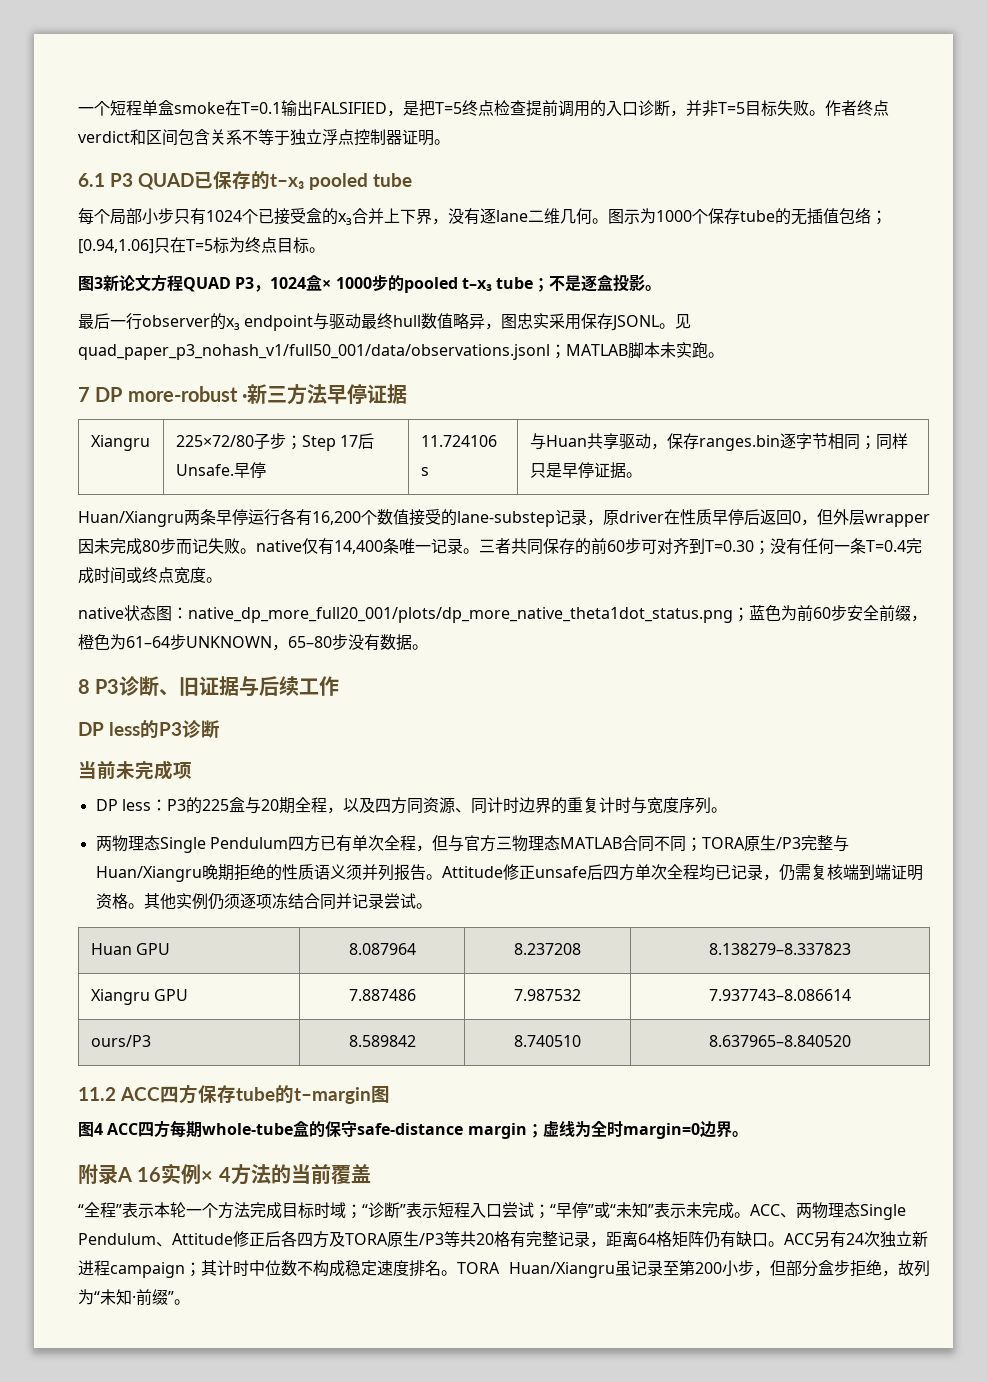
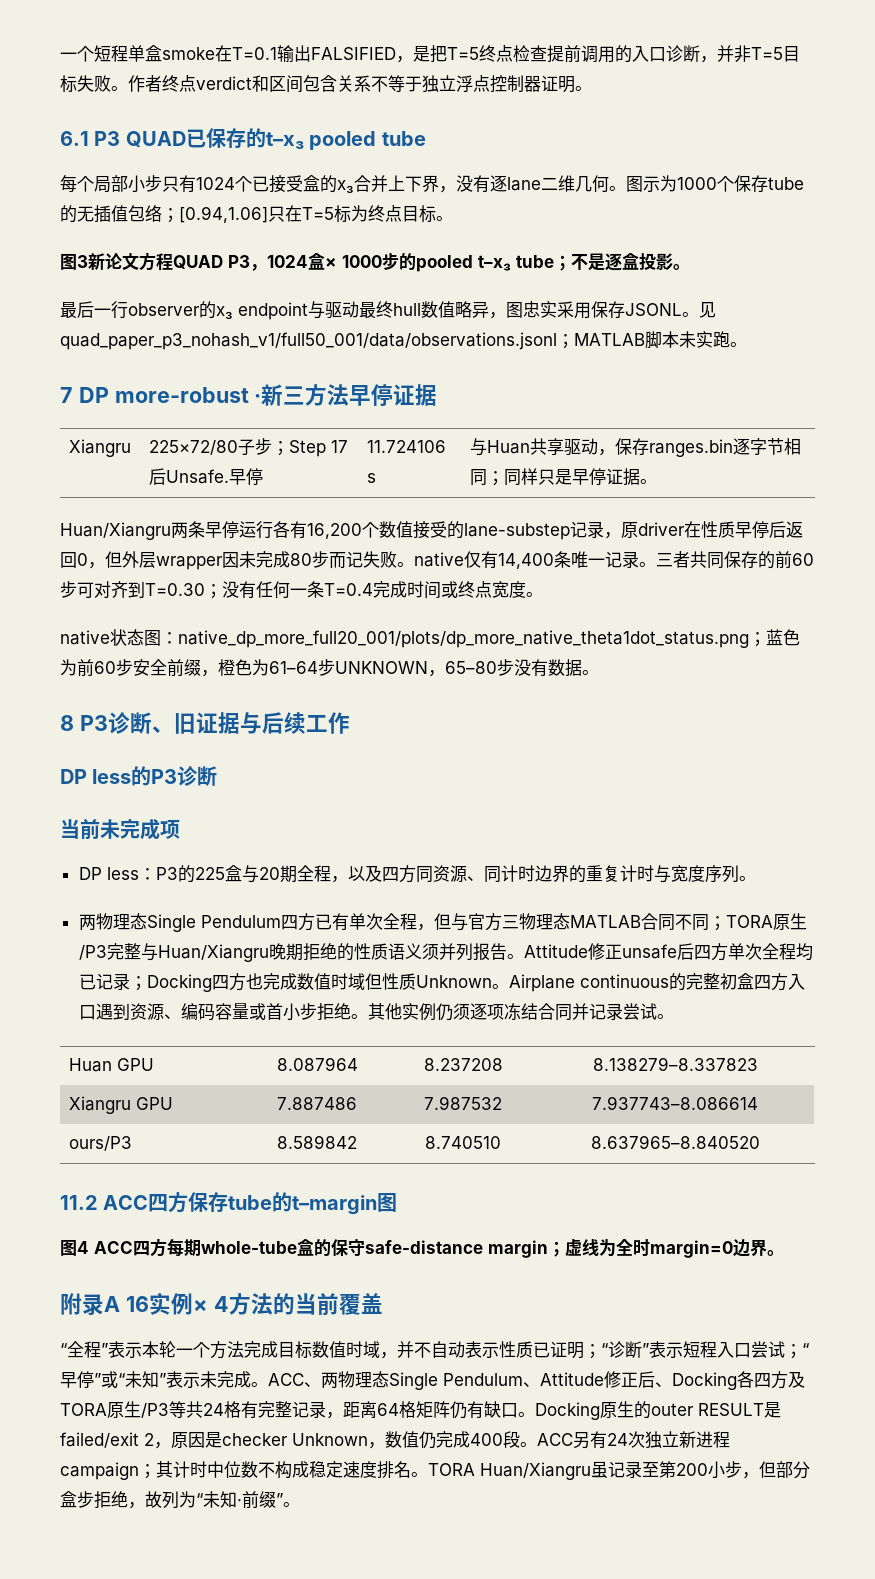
- Attitude修正unsafe后四方单次全程均已记录，仍需复核端到端证明资格。
+ Attitude修正unsafe后四方单次全程均已记录；Docking四方也完成数值时域但性质Unknown。Airplane continuous的完整初盒四方入口遇到资源、编码容量或首小步拒绝。
- “全程”表示本轮一个方法完成目标时域；“诊断”表示短程入口尝试；“早停”或“未知”表示未完成。
+ “全程”表示本轮一个方法完成目标数值时域，并不自动表示性质已证明；“诊断”表示短程入口尝试；“早停”或“未知”表示未完成。
- ACC、两物理态Single Pendulum、Attitude修正后各四方及TORA原生/P3等共20格有完整记录，距离64格矩阵仍有缺口。
+ ACC、两物理态Single Pendulum、Attitude修正后、Docking各四方及TORA原生/P3等共24格有完整记录，距离64格矩阵仍有缺口。
+ Docking原生的outer RESULT是failed/exit 2，原因是checker Unknown，数值仍完成400段。

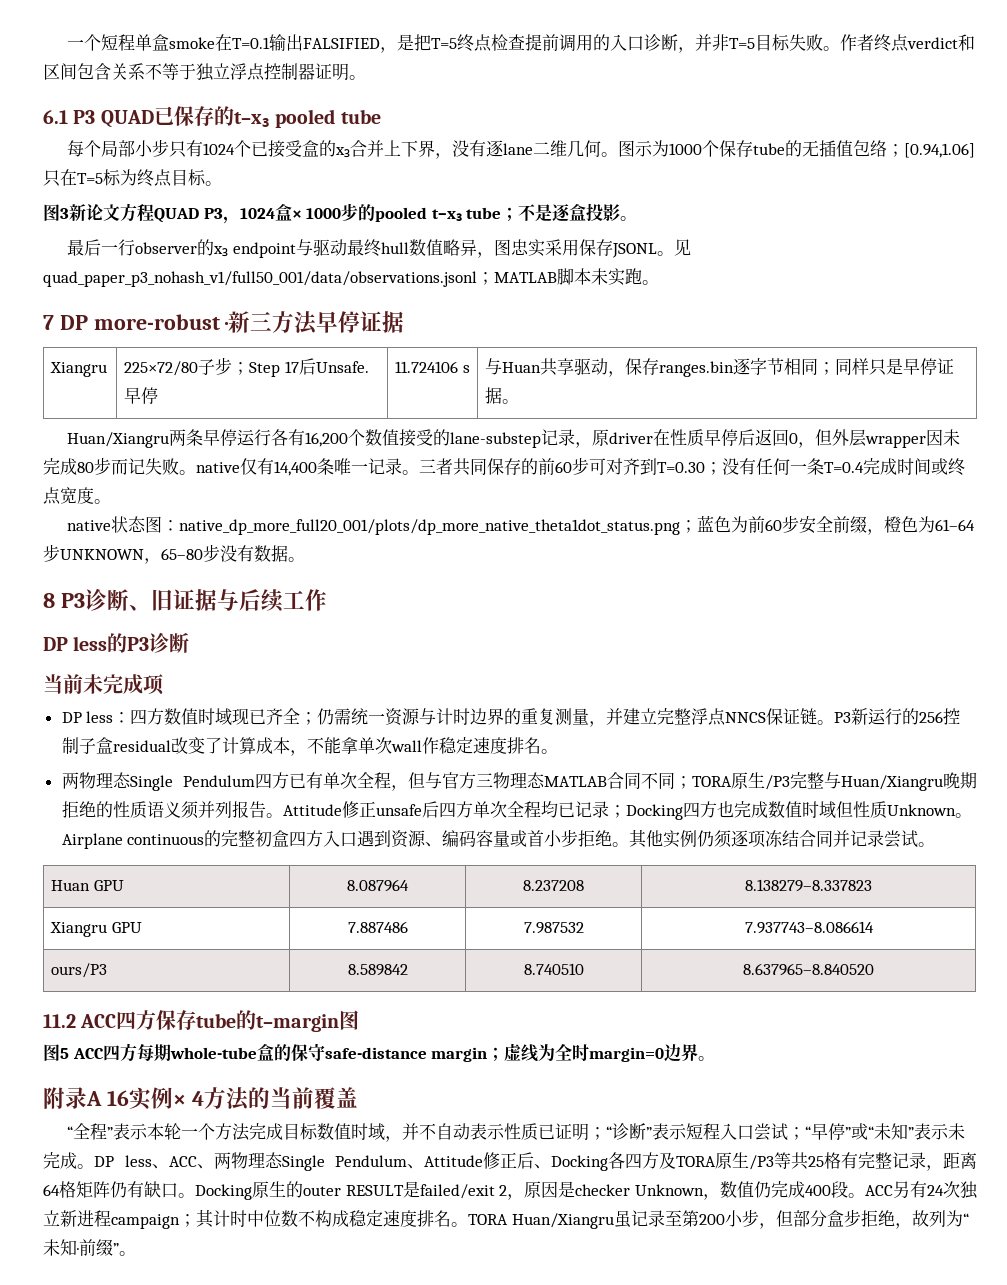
- DP less：P3的225盒与20期全程，以及四方同资源、同计时边界的重复计时与宽度序列。
+ DP less：四方数值时域现已齐全；仍需统一资源与计时边界的重复测量，并建立完整浮点NNCS保证链。P3新运行的256控制子盒residual改变了计算成本，不能拿单次wall作稳定速度排名。
- 图4 ACC四方每期whole-tube盒的保守safe-distance margin；虚线为全时margin=0边界。
+ 图5 ACC四方每期whole-tube盒的保守safe-distance margin；虚线为全时margin=0边界。
- ACC、两物理态Single Pendulum、Attitude修正后、Docking各四方及TORA原生/P3等共24格有完整记录，距离64格矩阵仍有缺口。
+ DP less、ACC、两物理态Single Pendulum、Attitude修正后、Docking各四方及TORA原生/P3等共25格有完整记录，距离64格矩阵仍有缺口。

